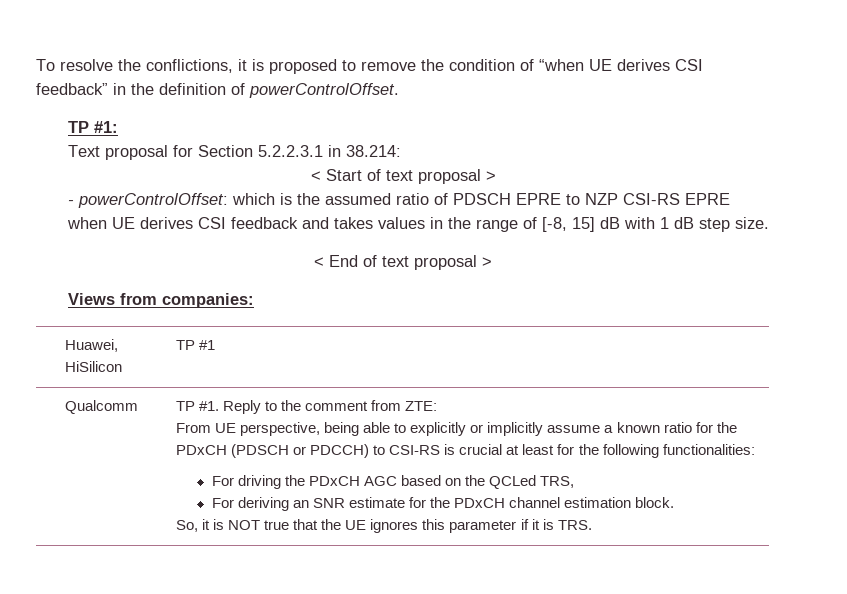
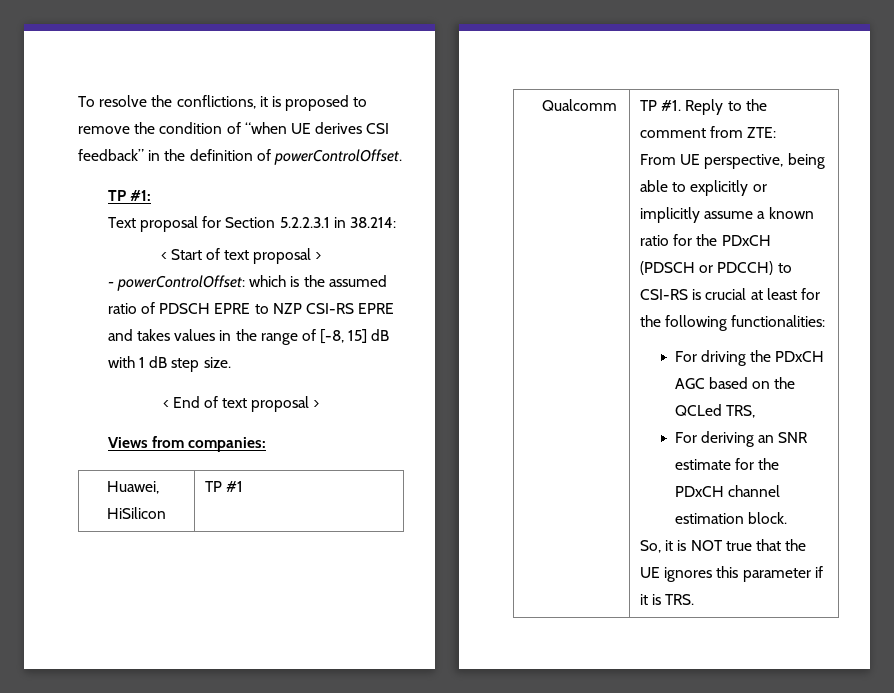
- - powerControlOffset: which is the assumed ratio of PDSCH EPRE to NZP CSI-RS EPRE when UE derives CSI feedback and takes values in the range of [-8, 15] dB with 1 dB step size.
+ - powerControlOffset: which is the assumed ratio of PDSCH EPRE to NZP CSI-RS EPRE and takes values in the range of [-8, 15] dB with 1 dB step size.

